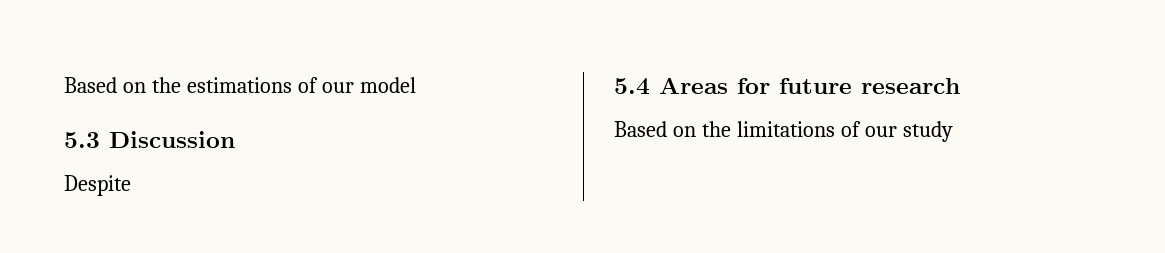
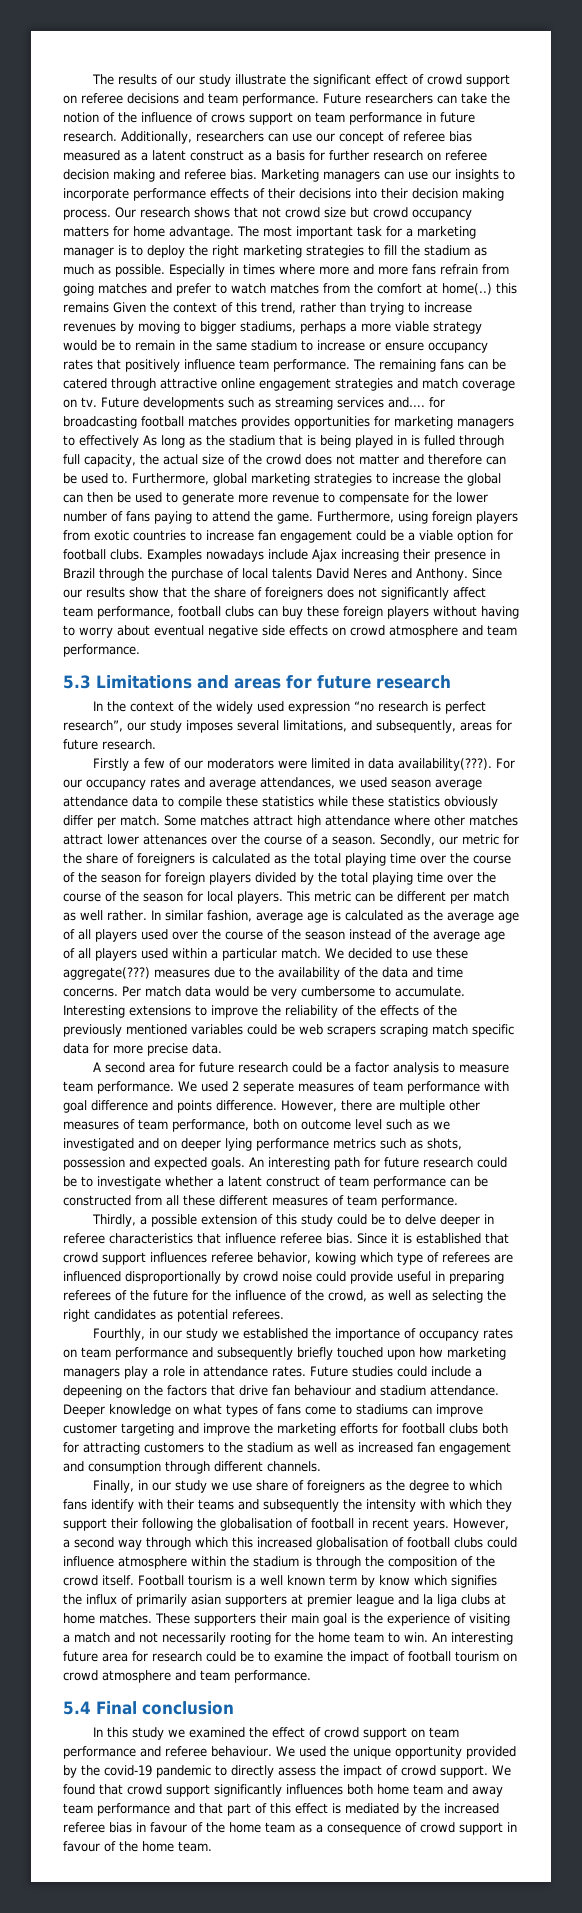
- Based on the estimations of our model
- 5.3 Discussion
- Despite
- 5.4 Areas for future research
- Based on the limitations of our study
+ The results of our study illustrate the significant effect of crowd support on referee decisions and team performance. Future researchers can take the notion of the influence of crows support on team performance in future research. Additionally, researchers can use our concept of referee bias measured as a latent construct as a basis for further research on referee decision making and referee bias. Marketing managers can use our insights to incorporate performance effects of their decisions into their decision making process. Our research shows that not crowd size but crowd occupancy matters for home advantage. The most important task for a marketing manager is to deploy the right marketing strategies to fill the stadium as much as possible. Especially in times where more and more fans refrain from going matches and prefer to watch matches from the comfort at home(..) this remains Given the context of this trend, rather than trying to increase revenues by moving to bigger stadiums, perhaps a more viable strategy would be to remain in the same stadium to increase or ensure occupancy rates that positively influence team performance. The remaining fans can be catered through attractive online engagement strategies and match coverage on tv. Future developments such as streaming services and…. for broadcasting football matches provides opportunities for marketing managers to effectively As long as the stadium that is being played in is fulled through full capacity, the actual size of the crowd does not matter and therefore can be used to. Furthermore, global marketing strategies to increase the global can then be used to generate more revenue to compensate for the lower number of fans paying to attend the game. Furthermore, using foreign players from exotic countries to increase fan engagement could be a viable option for football clubs. Examples nowadays include Ajax increasing their presence in Brazil through the purchase of local talents David Neres and Anthony. Since our results show that the share of foreigners does not significantly affect team performance, football clubs can buy these foreign players without having to worry about eventual negative side effects on crowd atmosphere and team performance.
+ 5.3 Limitations and areas for future research
+ In the context of the widely used expression “no research is perfect research”, our study imposes several limitations, and subsequently, areas for future research.
+ Firstly a few of our moderators were limited in data availability(???). For our occupancy rates and average attendances, we used season average attendance data to compile these statistics while these statistics obviously differ per match. Some matches attract high attendance where other matches attract lower attenances over the course of a season. Secondly, our metric for the share of foreigners is calculated as the total playing time over the course of the season for foreign players divided by the total playing time over the course of the season for local players. This metric can be different per match as well rather. In similar fashion, average age is calculated as the average age of all players used over the course of the season instead of the average age of all players used within a particular match. We decided to use these aggregate(???) measures due to the availability of the data and time concerns. Per match data would be very cumbersome to accumulate. Interesting extensions to improve the reliability of the effects of the previously mentioned variables could be web scrapers scraping match specific data for more precise data.
+ A second area for future research could be a factor analysis to measure team performance. We used 2 seperate measures of team performance with goal difference and points difference. However, there are multiple other measures of team performance, both on outcome level such as we investigated and on deeper lying performance metrics such as shots, possession and expected goals. An interesting path for future research could be to investigate whether a latent construct of team performance can be constructed from all these different measures of team performance.
+ Thirdly, a possible extension of this study could be to delve deeper in referee characteristics that influence referee bias. Since it is established that crowd support influences referee behavior, kowing which type of referees are influenced disproportionally by crowd noise could provide useful in preparing referees of the future for the influence of the crowd, as well as selecting the right candidates as potential referees.
+ Fourthly, in our study we established the importance of occupancy rates on team performance and subsequently briefly touched upon how marketing managers play a role in attendance rates. Future studies could include a depeening on the factors that drive fan behaviour and stadium attendance. Deeper knowledge on what types of fans come to stadiums can improve customer targeting and improve the marketing efforts for football clubs both for attracting customers to the stadium as well as increased fan engagement and consumption through different channels.
+ Finally, in our study we use share of foreigners as the degree to which fans identify with their teams and subsequently the intensity with which they support their following the globalisation of football in recent years. However, a second way through which this increased globalisation of football clubs could influence atmosphere within the stadium is through the composition of the crowd itself. Football tourism is a well known term by know which signifies the influx of primarily asian supporters at premier league and la liga clubs at home matches. These supporters their main goal is the experience of visiting a match and not necessarily rooting for the home team to win. An interesting future area for research could be to examine the impact of football tourism on crowd atmosphere and team performance.
+ 5.4 Final conclusion
+ In this study we examined the effect of crowd support on team performance and referee behaviour. We used the unique opportunity provided by the covid-19 pandemic to directly assess the impact of crowd support. We found that crowd support significantly influences both home team and away team performance and that part of this effect is mediated by the increased referee bias in favour of the home team as a consequence of crowd support in favour of the home team.

